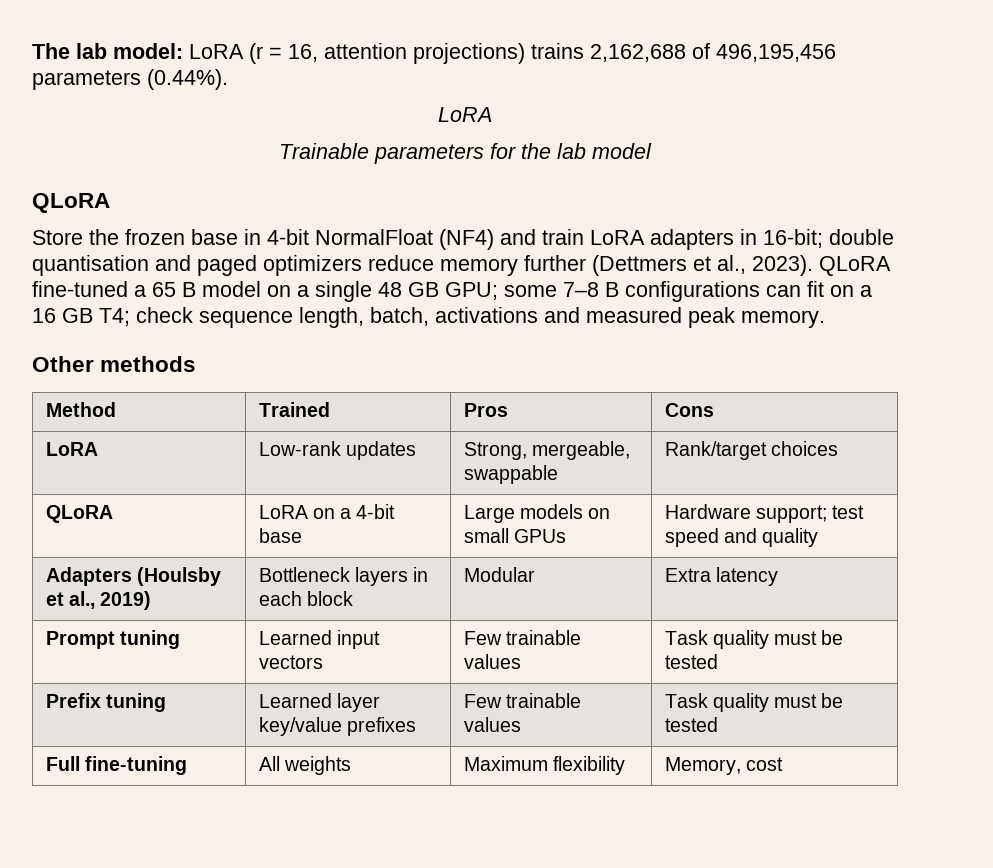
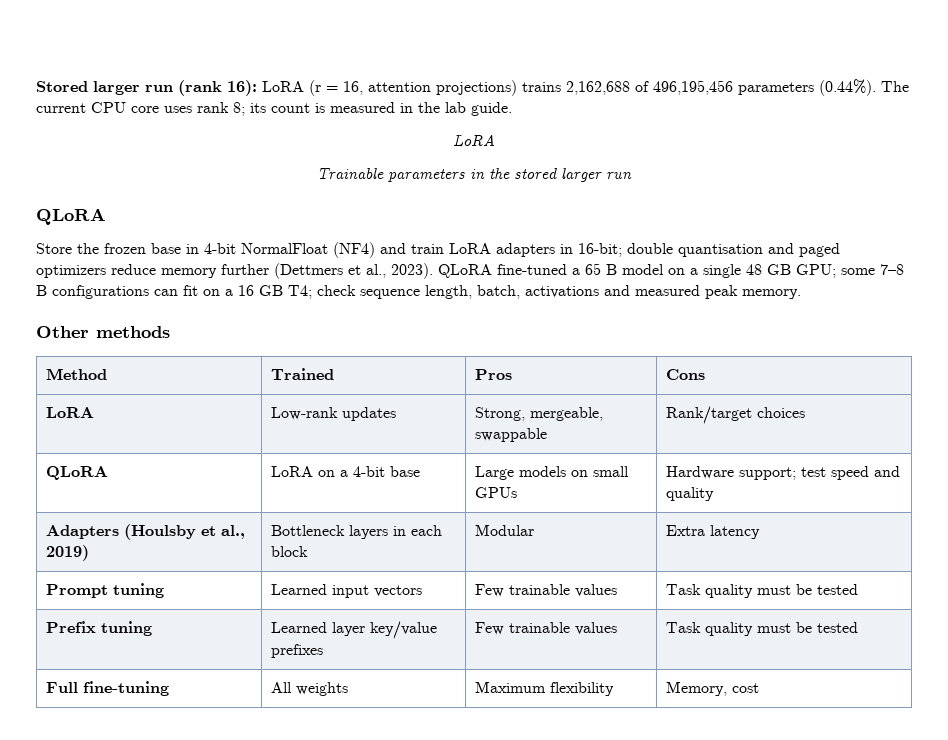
- The lab model: LoRA (r = 16, attention projections) trains 2,162,688 of 496,195,456 parameters (0.44%).
+ Stored larger run (rank 16): LoRA (r = 16, attention projections) trains 2,162,688 of 496,195,456 parameters (0.44%). The current CPU core uses rank 8; its count is measured in the lab guide.
  LoRA
- Trainable parameters for the lab model
+ Trainable parameters in the stored larger run

